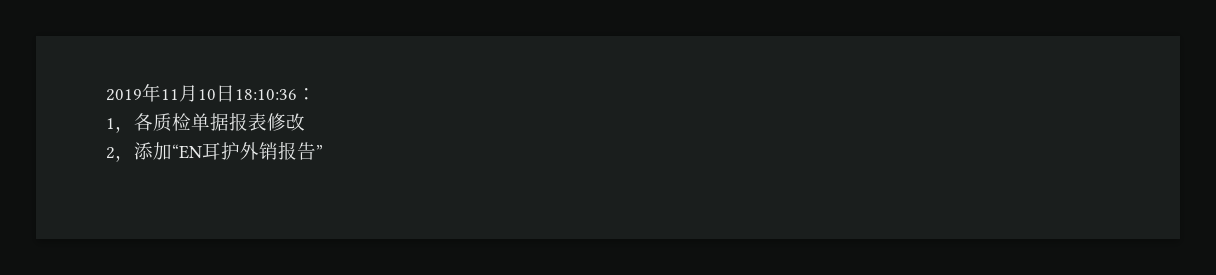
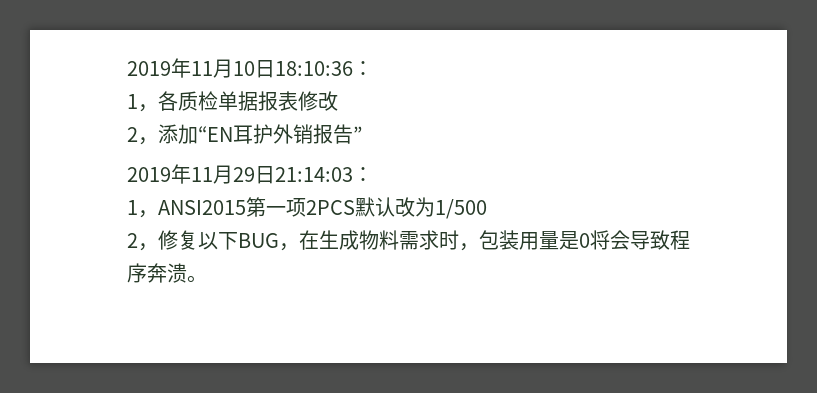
+ 2019年11月29日21:14:03：
+ 1，ANSI2015第一项2PCS默认改为1/500
+ 2，修复以下BUG，在生成物料需求时，包装用量是0将会导致程序奔溃。

